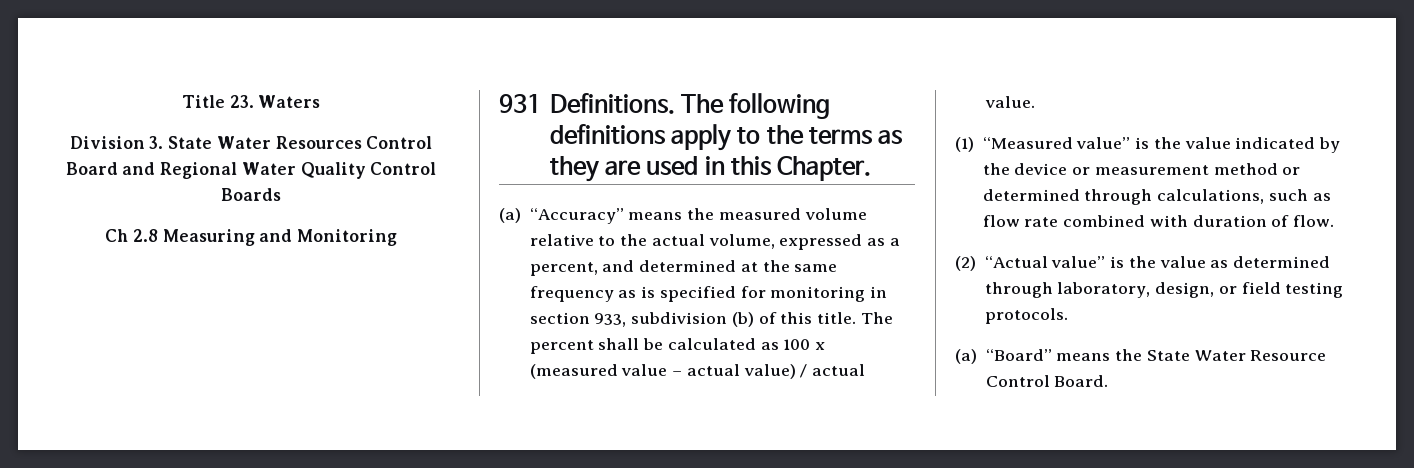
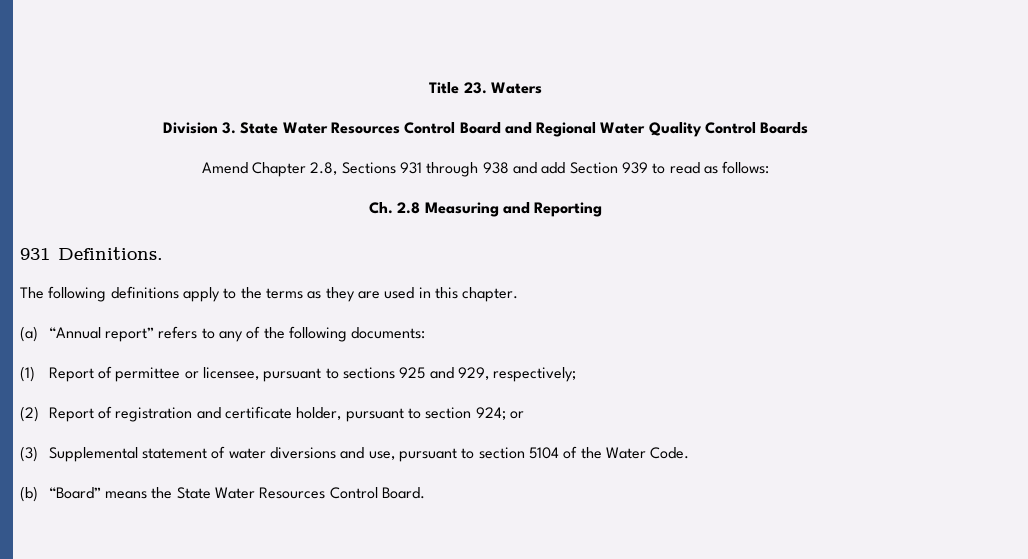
- Ch 2.8 Measuring and Monitoring
+ Amend Chapter 2.8, Sections 931 through 938 and add Section 939 to read as follows:
+ Ch. 2.8 Measuring and Reporting
- 931 Definitions. The following definitions apply to the terms as they are used in this Chapter.
- (a) “Accuracy” means the measured volume relative to the actual volume, expressed as a percent, and determined at the same frequency as is specified for monitoring in section 933, subdivision (b) of this title. The percent shall be calculated as 100 x (measured value – actual value) / actual value.
- (1) “Measured value” is the value indicated by the device or measurement method or determined through calculations, such as flow rate combined with duration of flow.
- (2) “Actual value” is the value as determined through laboratory, design, or field testing protocols.
- (a) “Board” means the State Water Resource Control Board.
+ 931 Definitions.
+ The following definitions apply to the terms as they are used in this chapter.
+ (a) “Annual report” refers to any of the following documents:
+ (1) Report of permittee or licensee, pursuant to sections 925 and 929, respectively;
+ (2) Report of registration and certificate holder, pursuant to section 924; or
+ (3) Supplemental statement of water diversions and use, pursuant to section 5104 of the Water Code.
+ (b) “Board” means the State Water Resources Control Board.

